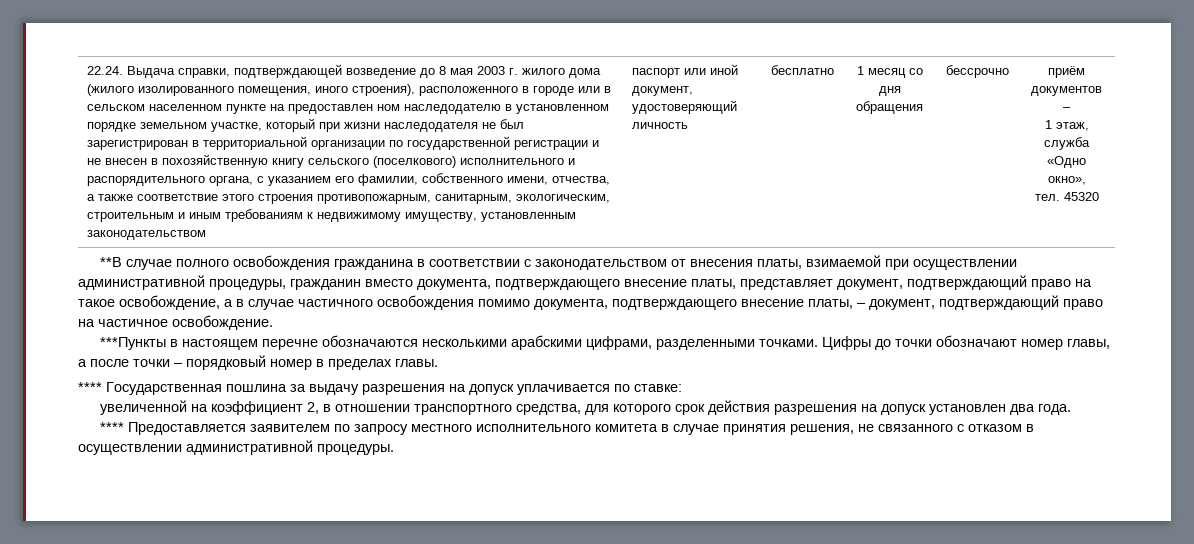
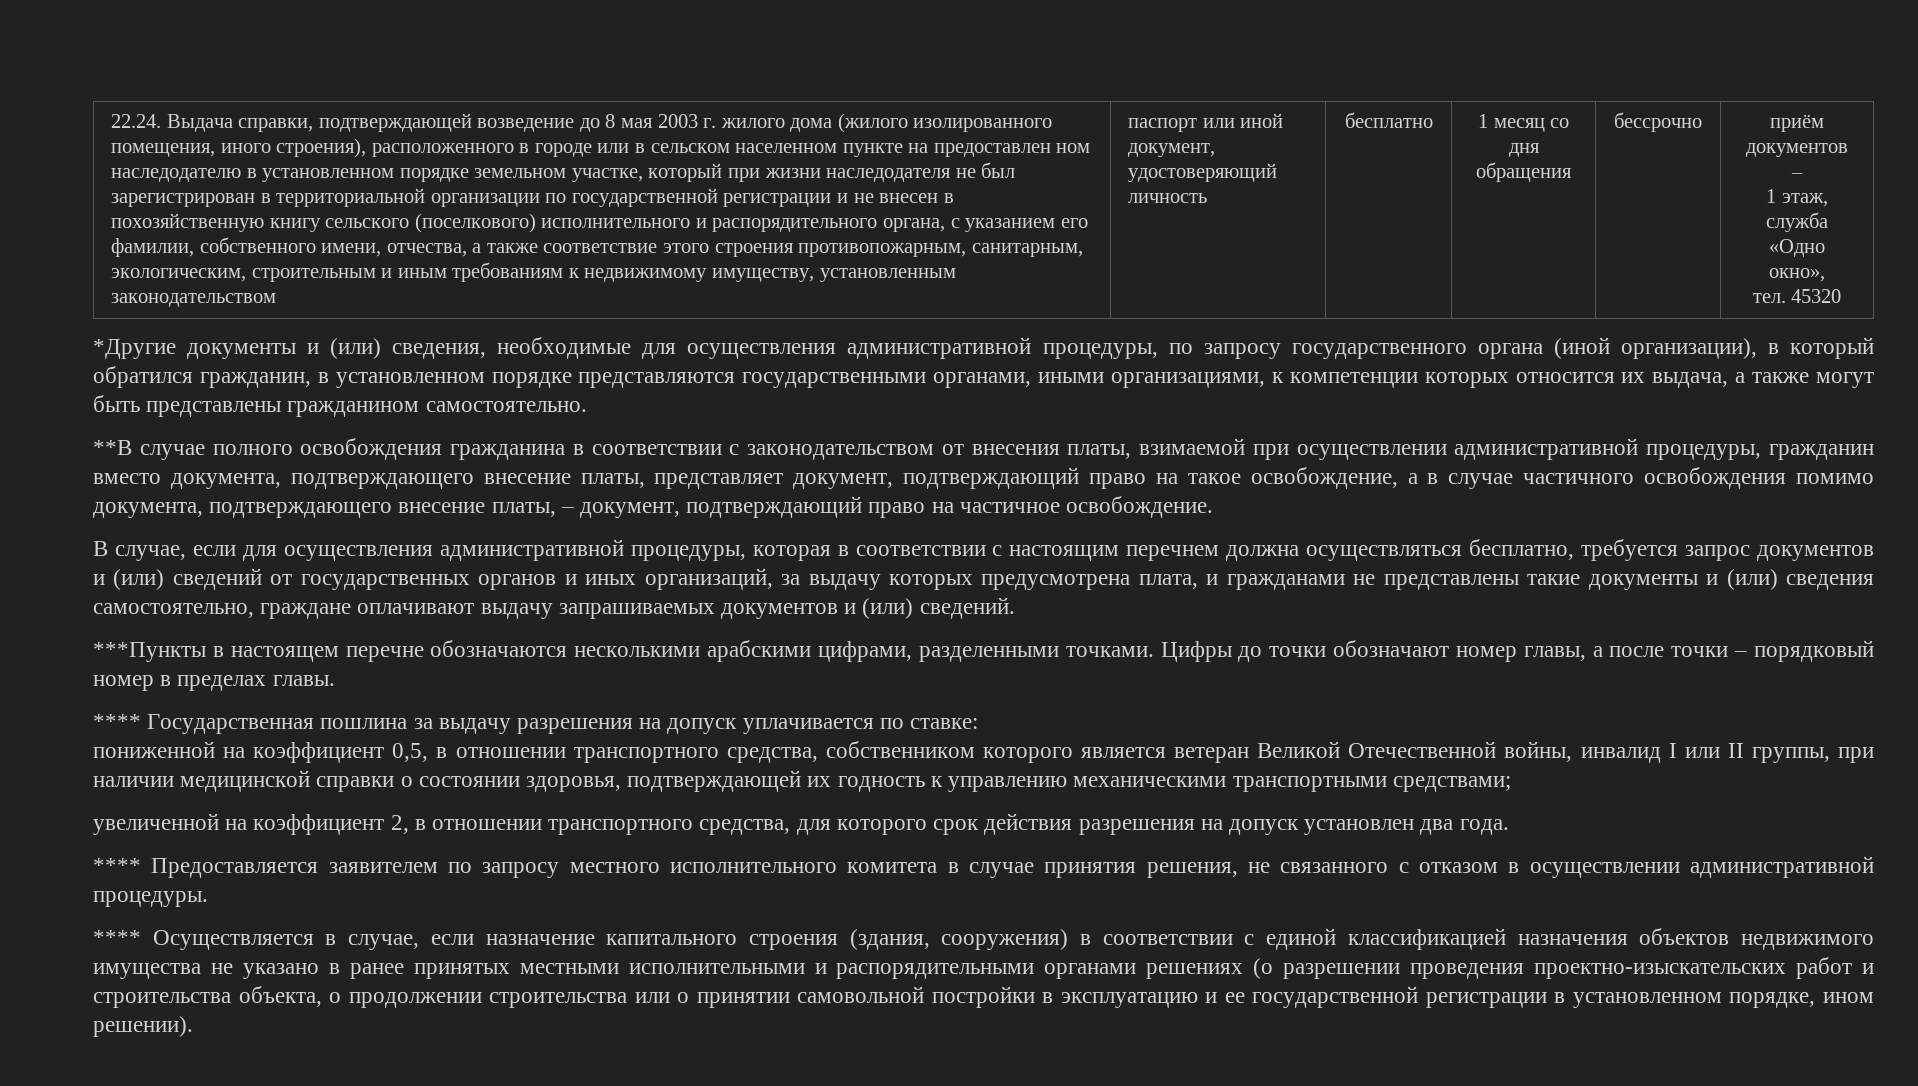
+ *Другие документы и (или) сведения, необходимые для осуществления административной процедуры, по запросу государственного органа (иной организации), в который обратился гражданин, в установленном порядке представляются государственными органами, иными организациями, к компетенции которых относится их выдача, а также могут быть представлены гражданином самостоятельно.
+ В случае, если для осуществления административной процедуры, которая в соответствии с настоящим перечнем должна осуществляться бесплатно, требуется запрос документов и (или) сведений от государственных органов и иных организаций, за выдачу которых предусмотрена плата, и гражданами не представлены такие документы и (или) сведения самостоятельно, граждане оплачивают выдачу запрашиваемых документов и (или) сведений.
+ пониженной на коэффициент 0,5, в отношении транспортного средства, собственником которого является ветеран Великой Отечественной войны, инвалид I или II группы, при наличии медицинской справки о состоянии здоровья, подтверждающей их годность к управлению механическими транспортными средствами;
+ **** Осуществляется в случае, если назначение капитального строения (здания, сооружения) в соответствии с единой классификацией назначения объектов недвижимого имущества не указано в ранее принятых местными исполнительными и распорядительными органами решениях (о разрешении проведения проектно-изыскательских работ и строительства объекта, о продолжении строительства или о принятии самовольной постройки в эксплуатацию и ее государственной регистрации в установленном порядке, ином решении).

